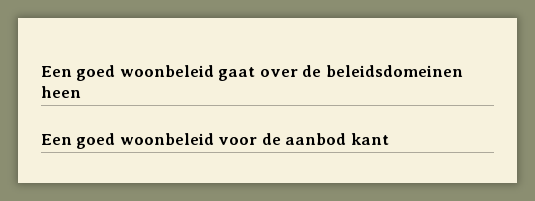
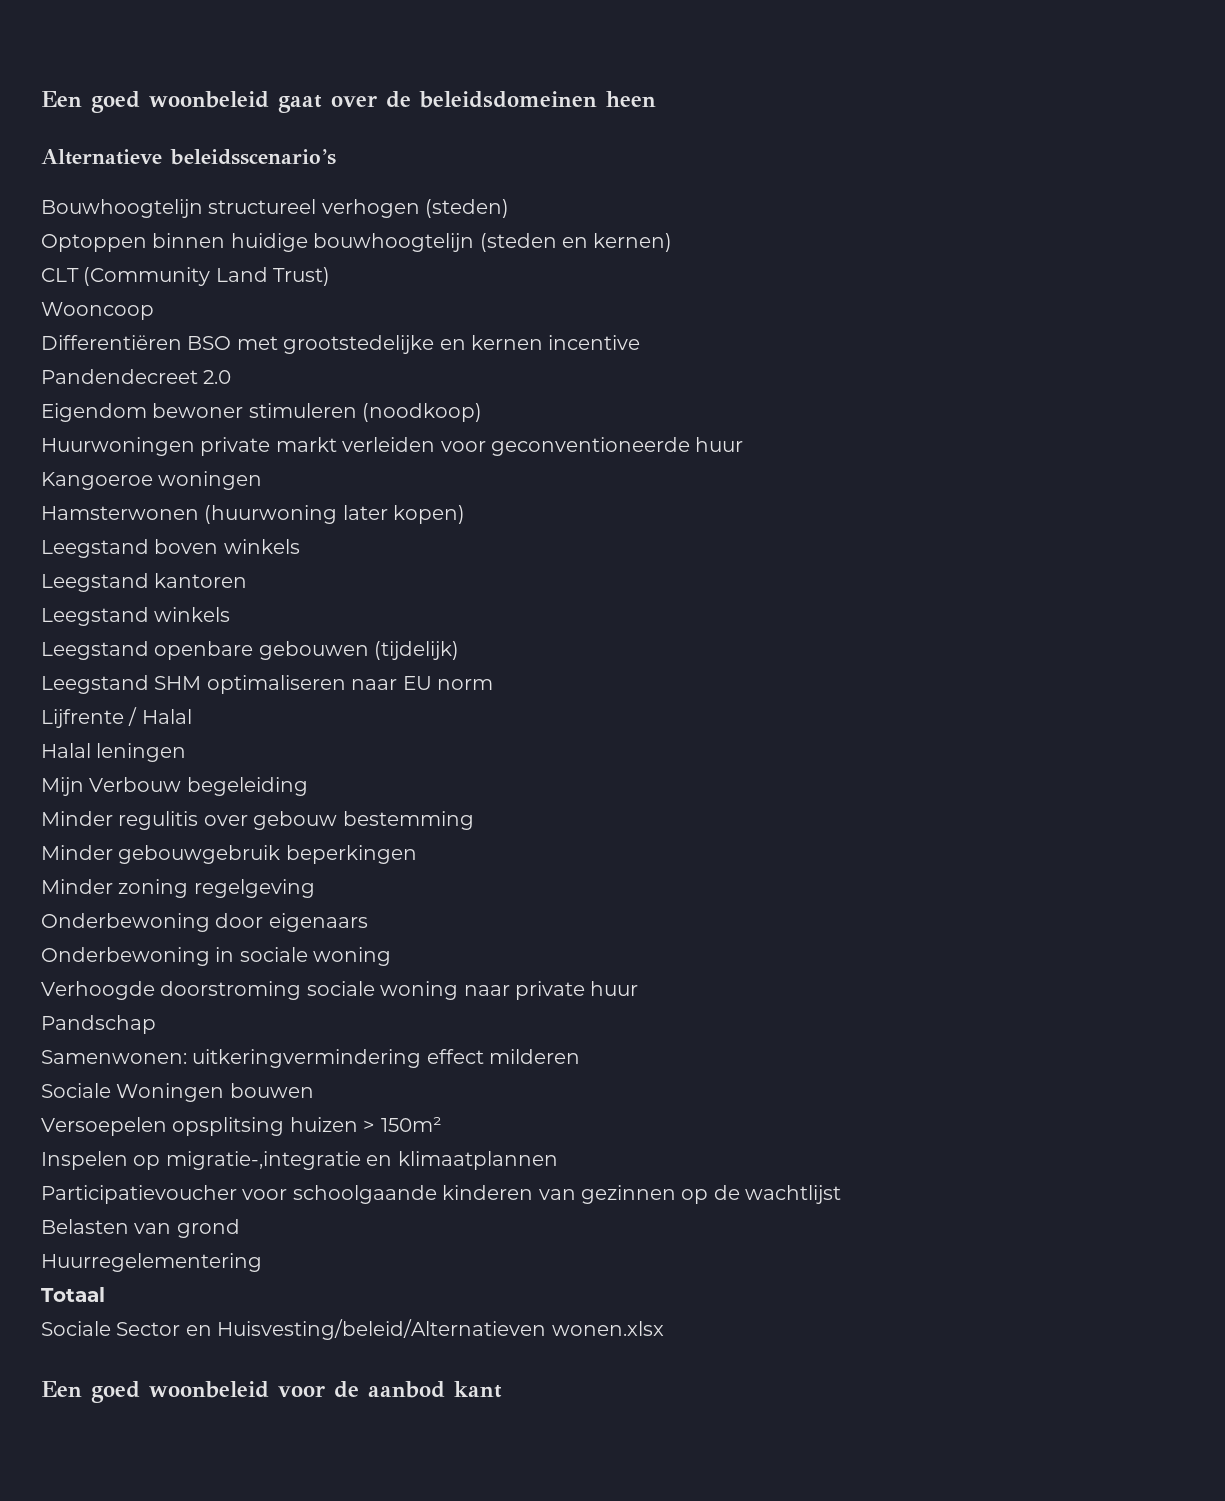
+ Alternatieve beleidsscenario’s
+ Bouwhoogtelijn structureel verhogen (steden)
+ Optoppen binnen huidige bouwhoogtelijn (steden en kernen)
+ CLT (Community Land Trust)
+ Wooncoop
+ Differentiëren BSO met grootstedelijke en kernen incentive
+ Pandendecreet 2.0
+ Eigendom bewoner stimuleren (noodkoop)
+ Huurwoningen private markt verleiden voor geconventioneerde huur
+ Kangoeroe woningen
+ Hamsterwonen (huurwoning later kopen)
+ Leegstand boven winkels
+ Leegstand kantoren
+ Leegstand winkels
+ Leegstand openbare gebouwen (tijdelijk)
+ Leegstand SHM optimaliseren naar EU norm
+ Lijfrente / Halal
+ Halal leningen
+ Mijn Verbouw begeleiding
+ Minder regulitis over gebouw bestemming
+ Minder gebouwgebruik beperkingen
+ Minder zoning regelgeving
+ Onderbewoning door eigenaars
+ Onderbewoning in sociale woning
+ Verhoogde doorstroming sociale woning naar private huur
+ Pandschap
+ Samenwonen: uitkeringvermindering effect milderen
+ Sociale Woningen bouwen
+ Versoepelen opsplitsing huizen > 150m²
+ Inspelen op migratie-,integratie en klimaatplannen
+ Participatievoucher voor schoolgaande kinderen van gezinnen op de wachtlijst
+ Belasten van grond
+ Huurregelementering
+ Totaal
+ Sociale Sector en Huisvesting/beleid/Alternatieven wonen.xlsx

